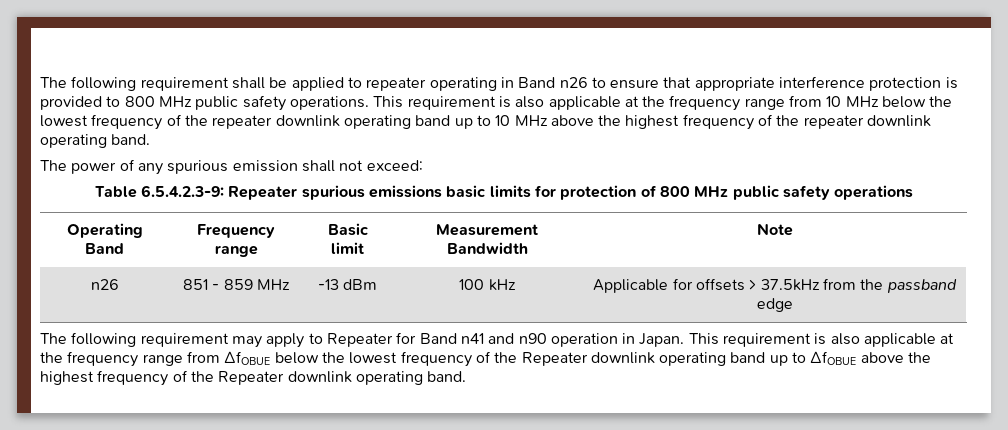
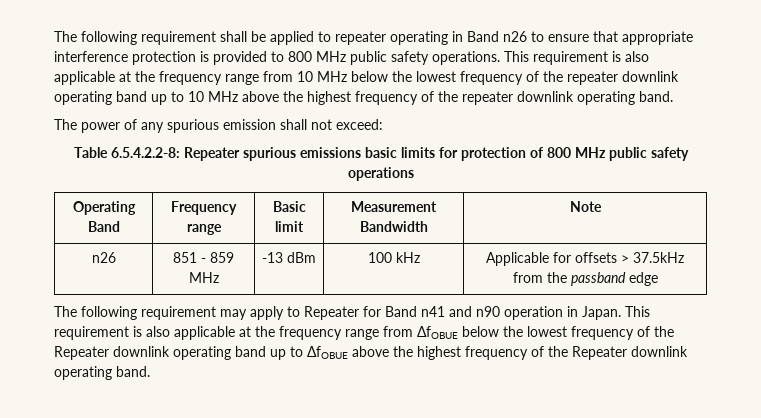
- Table 6.5.4.2.3-9: Repeater spurious emissions basic limits for protection of 800 MHz public safety operations
+ Table 6.5.4.2.2-8: Repeater spurious emissions basic limits for protection of 800 MHz public safety operations

